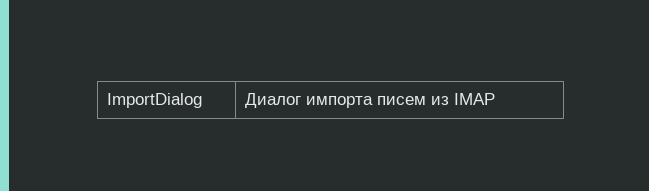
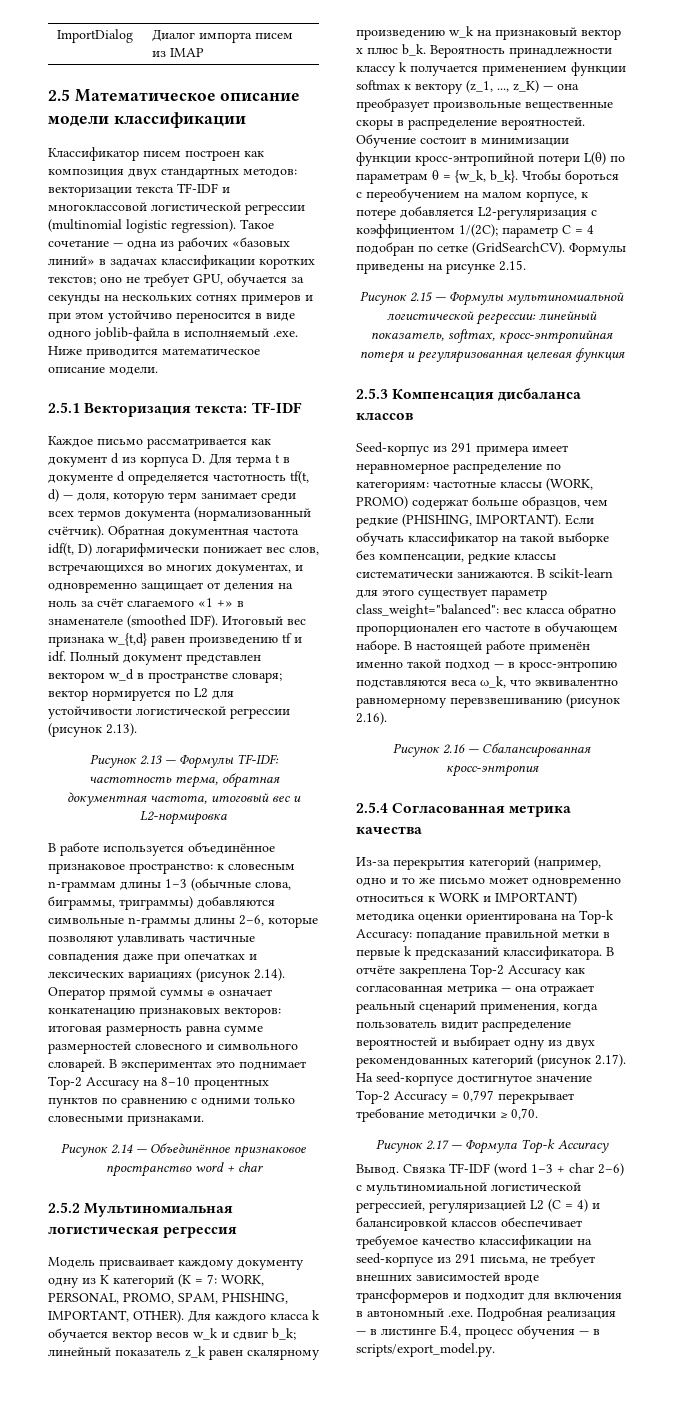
+ 2.5 Математическое описание модели классификации
+ Классификатор писем построен как композиция двух стандартных методов: векторизации текста TF-IDF и многоклассовой логистической регрессии (multinomial logistic regression). Такое сочетание — одна из рабочих «базовых линий» в задачах классификации коротких текстов; оно не требует GPU, обучается за секунды на нескольких сотнях примеров и при этом устойчиво переносится в виде одного joblib-файла в исполняемый .exe. Ниже приводится математическое описание модели.
+ 2.5.1 Векторизация текста: TF-IDF
+ Каждое письмо рассматривается как документ d из корпуса D. Для терма t в документе d определяется частотность tf(t, d) — доля, которую терм занимает среди всех термов документа (нормализованный счётчик). Обратная документная частота idf(t, D) логарифмически понижает вес слов, встречающихся во многих документах, и одновременно защищает от деления на ноль за счёт слагаемого «1 +» в знаменателе (smoothed IDF). Итоговый вес признака w_{t,d} равен произведению tf и idf. Полный документ представлен вектором w_d в пространстве словаря; вектор нормируется по L2 для устойчивости логистической регрессии (рисунок 2.13).
+ Рисунок 2.13 — Формулы TF-IDF: частотность терма, обратная документная частота, итоговый вес и L2-нормировка
+ В работе используется объединённое признаковое пространство: к словесным n-граммам длины 1–3 (обычные слова, биграммы, триграммы) добавляются символьные n-граммы длины 2–6, которые позволяют улавливать частичные совпадения даже при опечатках и лексических вариациях (рисунок 2.14). Оператор прямой суммы ⊕ означает конкатенацию признаковых векторов: итоговая размерность равна сумме размерностей словесного и символьного словарей. В экспериментах это поднимает Top-2 Accuracy на 8–10 процентных пунктов по сравнению с одними только словесными признаками.
+ Рисунок 2.14 — Объединённое признаковое пространство word + char
+ 2.5.2 Мультиномиальная логистическая регрессия
+ Модель присваивает каждому документу одну из K категорий (K = 7: WORK, PERSONAL, PROMO, SPAM, PHISHING, IMPORTANT, OTHER). Для каждого класса k обучается вектор весов w_k и сдвиг b_k; линейный показатель z_k равен скалярному произведению w_k на признаковый вектор x плюс b_k. Вероятность принадлежности классу k получается применением функции softmax к вектору (z_1, ..., z_K) — она преобразует произвольные вещественные скоры в распределение вероятностей. Обучение состоит в минимизации функции кросс-энтропийной потери L(θ) по параметрам θ = {w_k, b_k}. Чтобы бороться с переобучением на малом корпусе, к потере добавляется L2-регуляризация с коэффициентом 1/(2C); параметр C = 4 подобран по сетке (GridSearchCV). Формулы приведены на рисунке 2.15.
+ Рисунок 2.15 — Формулы мультиномиальной логистической регрессии: линейный показатель, softmax, кросс-энтропийная потеря и регуляризованная целевая функция
+ 2.5.3 Компенсация дисбаланса классов
+ Seed-корпус из 291 примера имеет неравномерное распределение по категориям: частотные классы (WORK, PROMO) содержат больше образцов, чем редкие (PHISHING, IMPORTANT). Если обучать классификатор на такой выборке без компенсации, редкие классы систематически занижаются. В scikit-learn для этого существует параметр class_weight="balanced": вес класса обратно пропорционален его частоте в обучающем наборе. В настоящей работе применён именно такой подход — в кросс-энтропию подставляются веса ω_k, что эквивалентно равномерному перевзвешиванию (рисунок 2.16).
+ Рисунок 2.16 — Сбалансированная кросс-энтропия
+ 2.5.4 Согласованная метрика качества
+ Из-за перекрытия категорий (например, одно и то же письмо может одновременно относиться к WORK и IMPORTANT) методика оценки ориентирована на Top-k Accuracy: попадание правильной метки в первые k предсказаний классификатора. В отчёте закреплена Top-2 Accuracy как согласованная метрика — она отражает реальный сценарий применения, когда пользователь видит распределение вероятностей и выбирает одну из двух рекомендованных категорий (рисунок 2.17). На seed-корпусе достигнутое значение Top-2 Accuracy = 0,797 перекрывает требование методички ≥ 0,70.
+ Рисунок 2.17 — Формула Top-k Accuracy
+ Вывод. Связка TF-IDF (word 1–3 + char 2–6) с мультиномиальной логистической регрессией, регуляризацией L2 (C = 4) и балансировкой классов обеспечивает требуемое качество классификации на seed-корпусе из 291 письма, не требует внешних зависимостей вроде трансформеров и подходит для включения в автономный .exe. Подробная реализация — в листинге Б.4, процесс обучения — в scripts/export_model.py.

